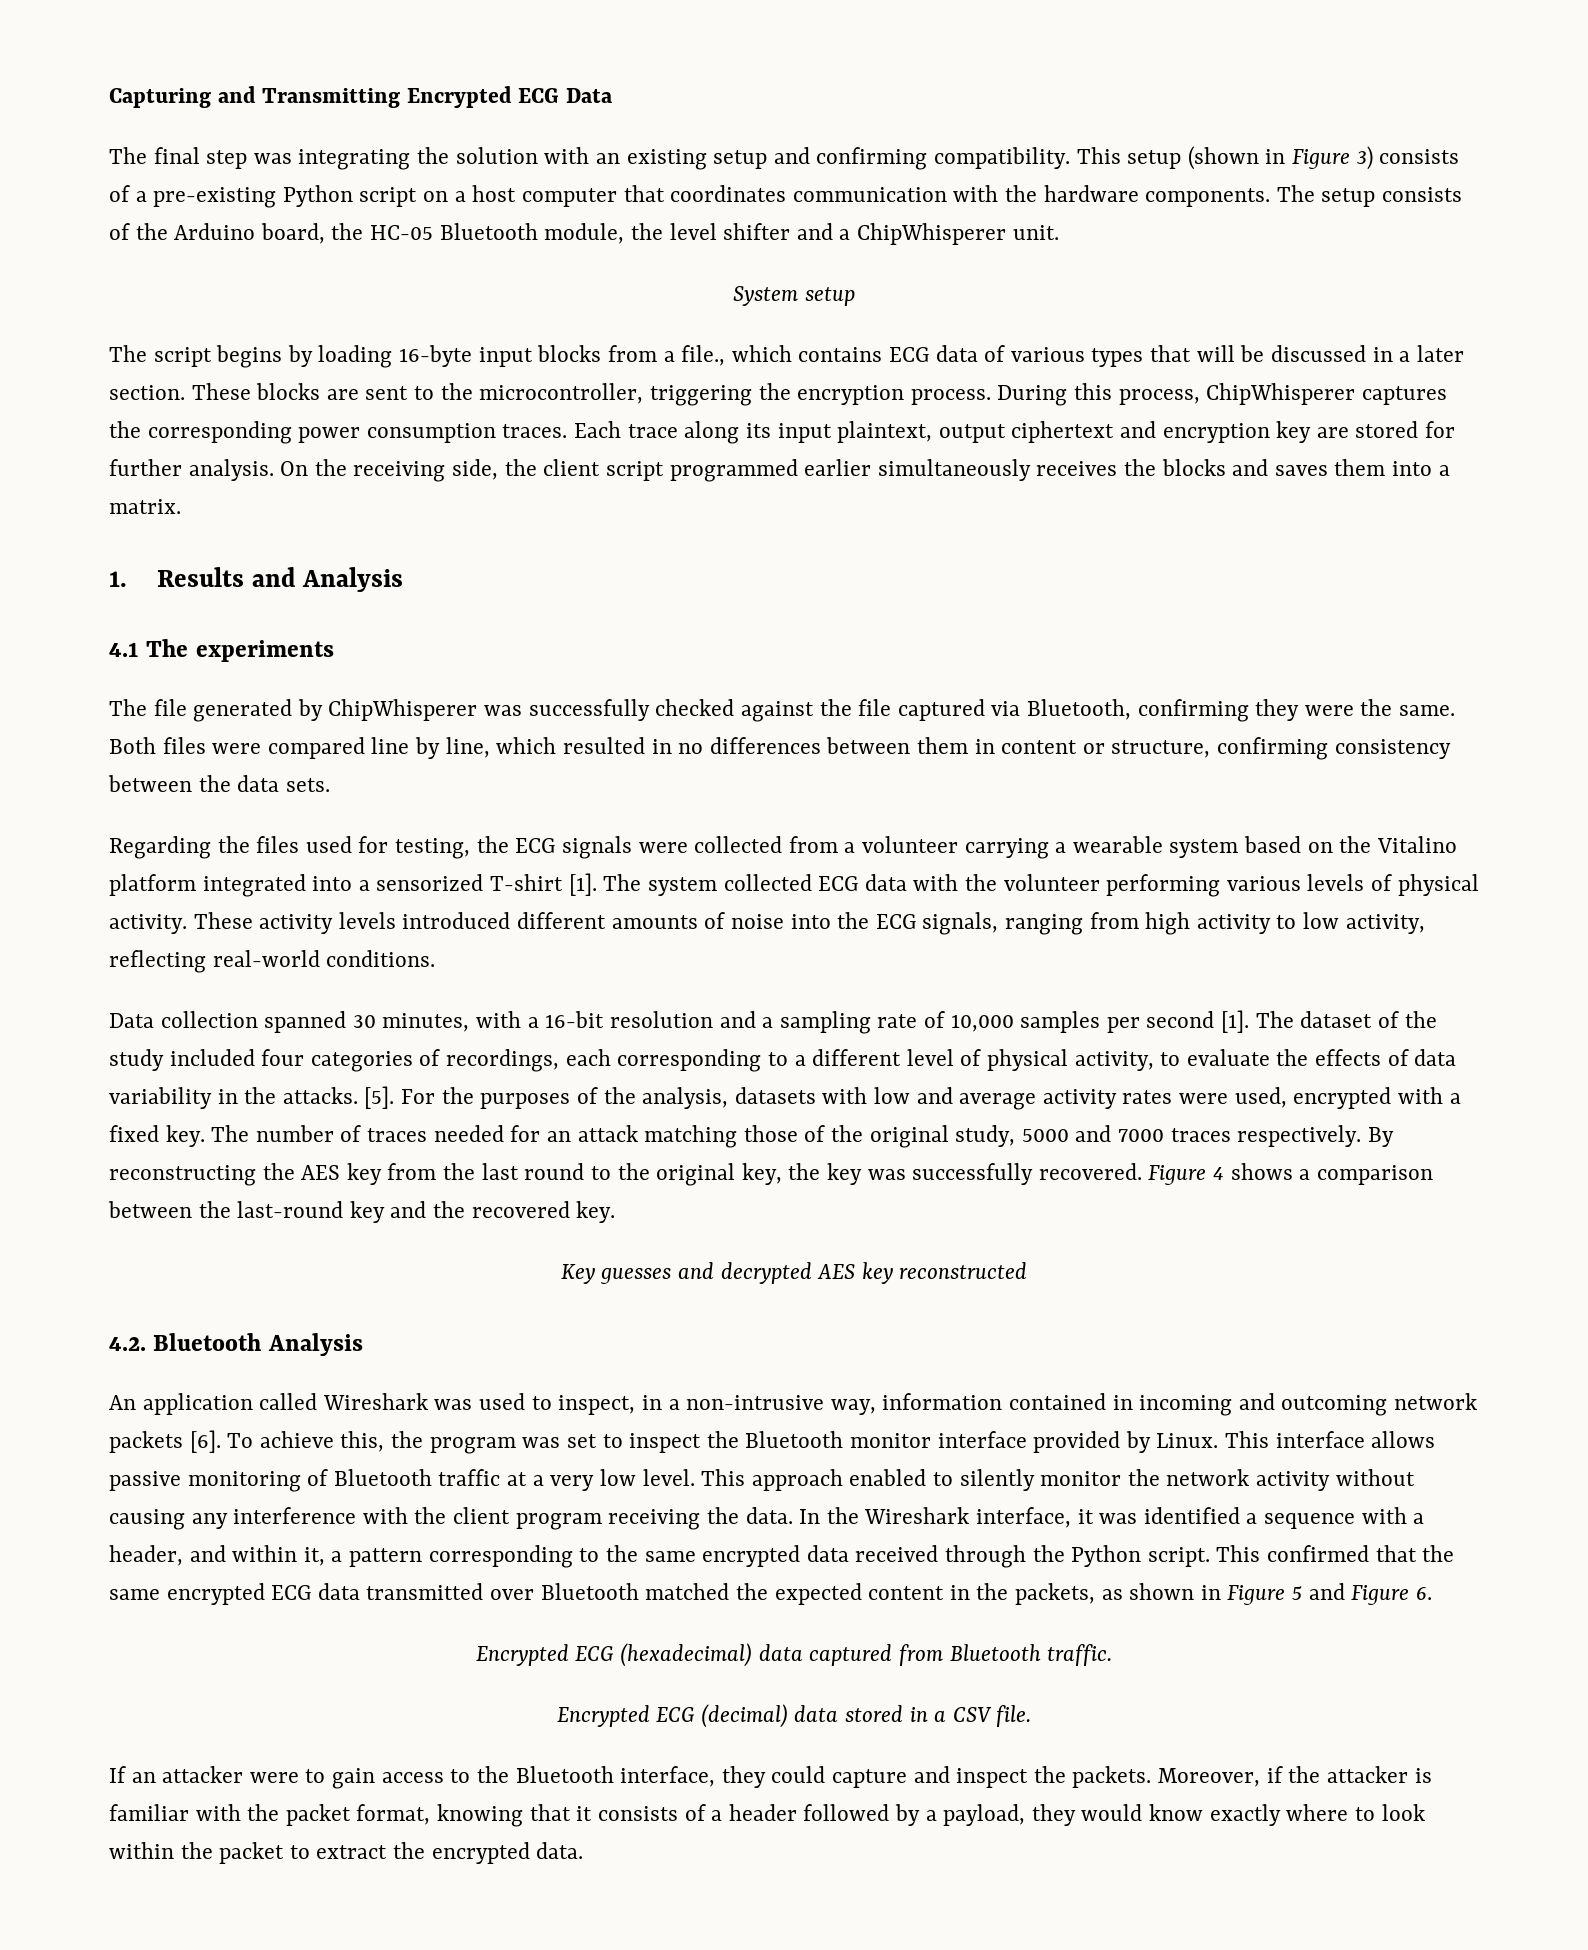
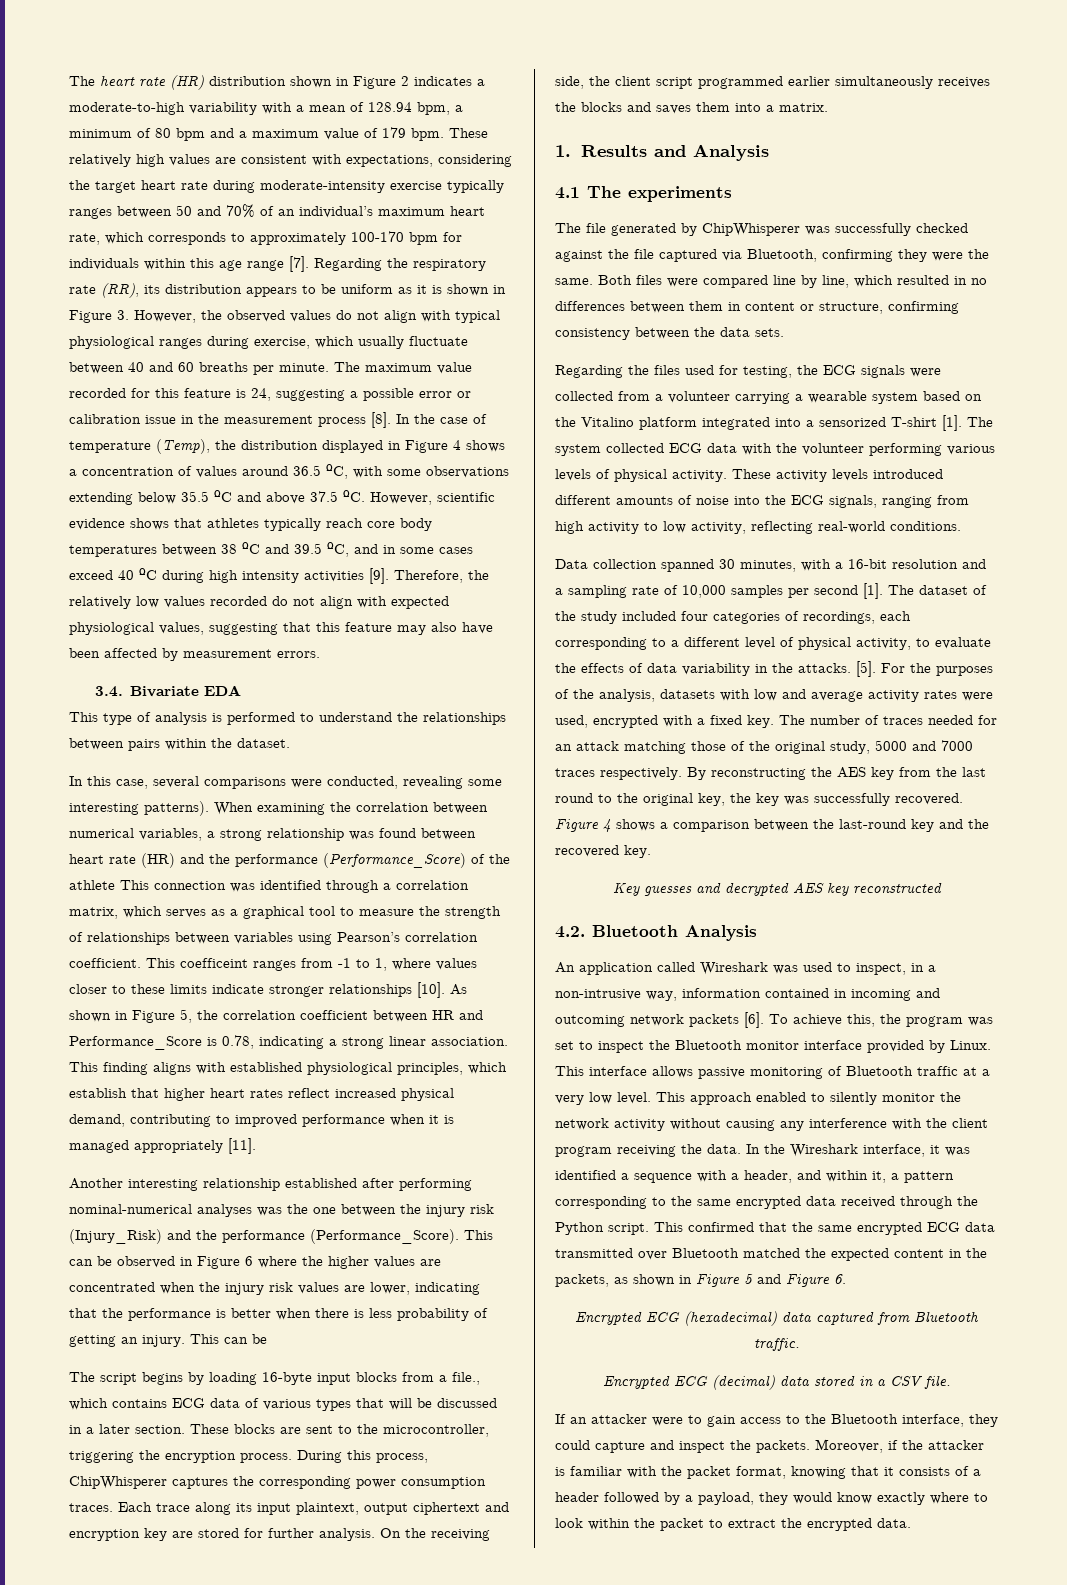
- Capturing and Transmitting Encrypted ECG Data
- The final step was integrating the solution with an existing setup and confirming compatibility. This setup (shown in Figure 3) consists of a pre-existing Python script on a host computer that coordinates communication with the hardware components. The setup consists of the Arduino board, the HC-05 Bluetooth module, the level shifter and a ChipWhisperer unit.
- System setup
+ The heart rate (HR) distribution shown in Figure 2 indicates a moderate-to-high variability with a mean of 128.94 bpm, a minimum of 80 bpm and a maximum value of 179 bpm. These relatively high values are consistent with expectations, considering the target heart rate during moderate-intensity exercise typically ranges between 50 and 70% of an individual’s maximum heart rate, which corresponds to approximately 100-170 bpm for individuals within this age range [7]. Regarding the respiratory rate (RR), its distribution appears to be uniform as it is shown in Figure 3. However, the observed values do not align with typical physiological ranges during exercise, which usually fluctuate between 40 and 60 breaths per minute. The maximum value recorded for this feature is 24, suggesting a possible error or calibration issue in the measurement process [8]. In the case of temperature (Temp), the distribution displayed in Figure 4 shows a concentration of values around 36.5 ºC, with some observations extending below 35.5 ºC and above 37.5 ºC. However, scientific evidence shows that athletes typically reach core body temperatures between 38 ºC and 39.5 ºC, and in some cases exceed 40 ºC during high intensity activities [9]. Therefore, the relatively low values recorded do not align with expected physiological values, suggesting that this feature may also have been affected by measurement errors.
+ 3.4. Bivariate EDA
+ This type of analysis is performed to understand the relationships between pairs within the dataset.
+ In this case, several comparisons were conducted, revealing some interesting patterns). When examining the correlation between numerical variables, a strong relationship was found between heart rate (HR) and the performance (Performance_Score) of the athlete This connection was identified through a correlation matrix, which serves as a graphical tool to measure the strength of relationships between variables using Pearson’s correlation coefficient. This coefficeint ranges from -1 to 1, where values closer to these limits indicate stronger relationships [10]. As shown in Figure 5, the correlation coefficient between HR and Performance_Score is 0.78, indicating a strong linear association. This finding aligns with established physiological principles, which establish that higher heart rates reflect increased physical demand, contributing to improved performance when it is managed appropriately [11].
+ Another interesting relationship established after performing nominal-numerical analyses was the one between the injury risk (Injury_Risk) and the performance (Performance_Score). This can be observed in Figure 6 where the higher values are concentrated when the injury risk values are lower, indicating that the performance is better when there is less probability of getting an injury. This can be

